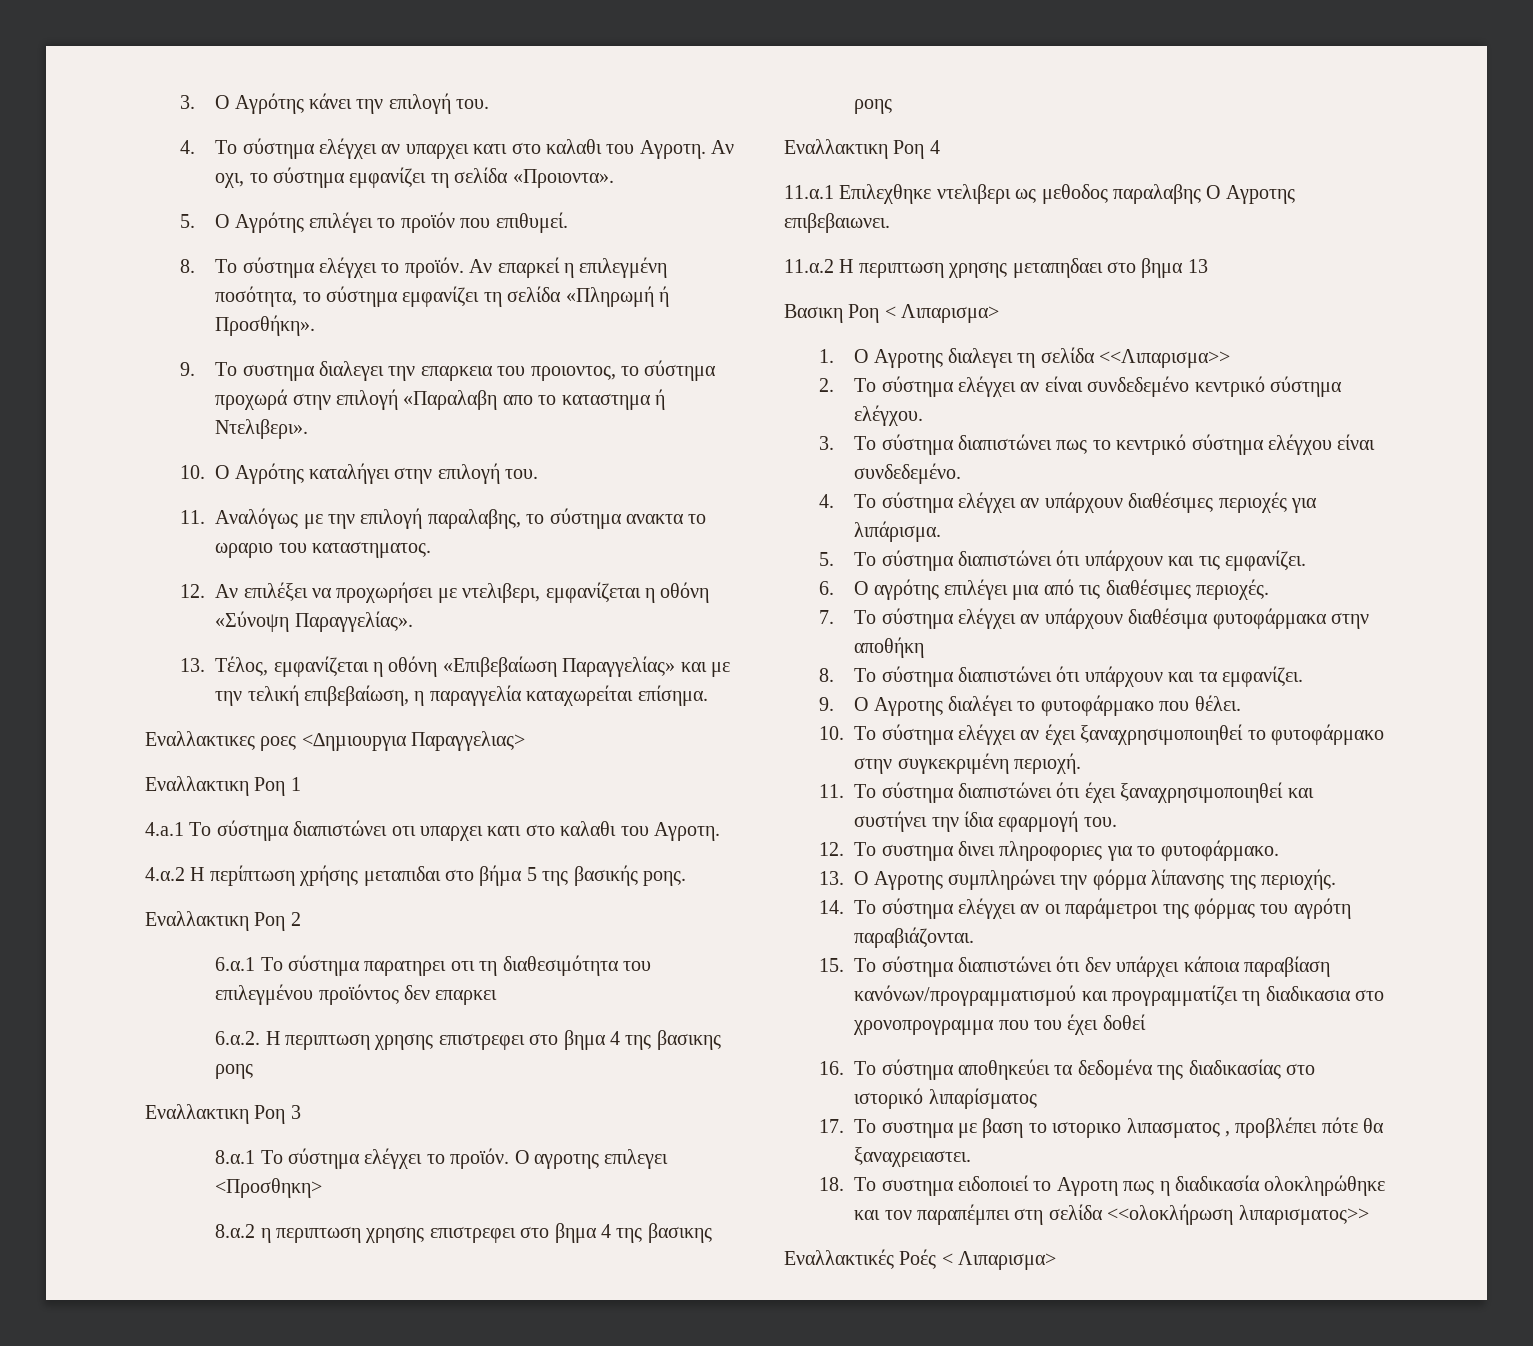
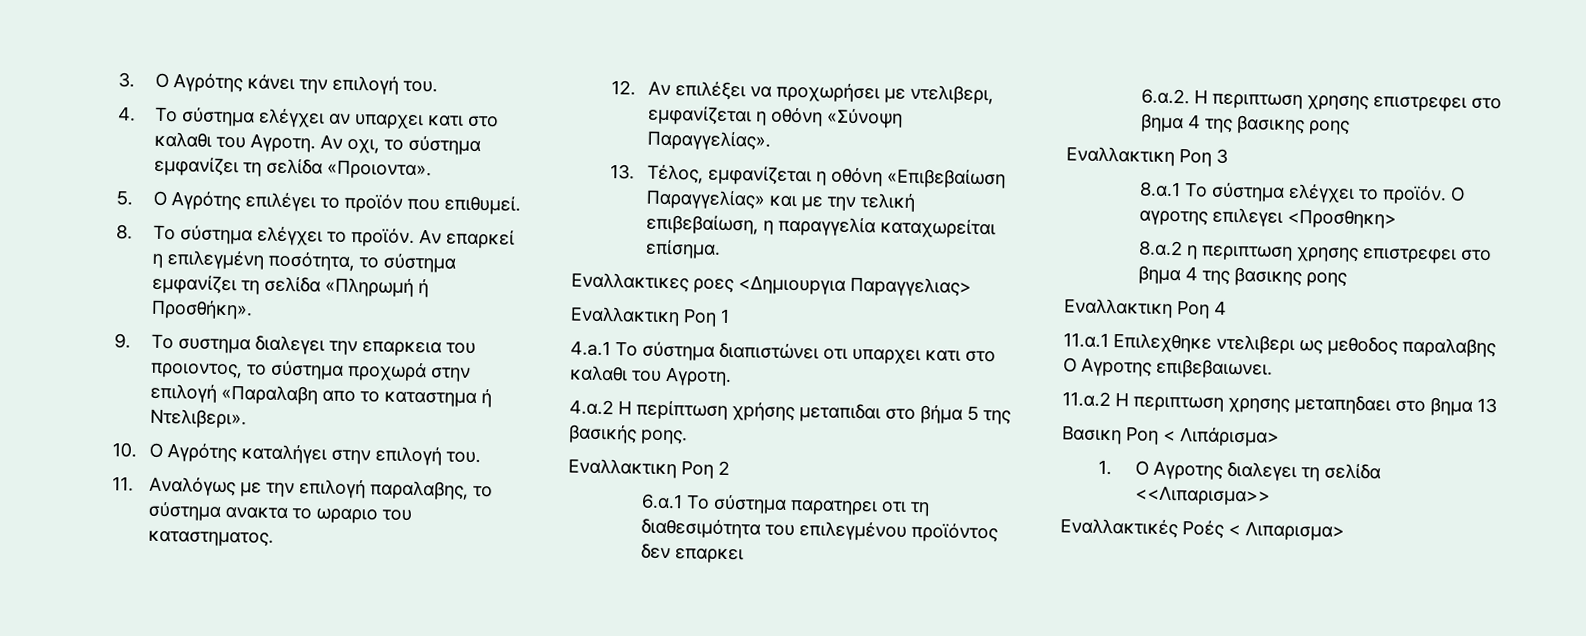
- Βασικη Ροη < Λιπαρισμα>
+ Βασικη Ροη < Λιπάρισμα>
- 2. Το σύστημα ελέγχει αν είναι συνδεδεμένο κεντρικό σύστημα ελέγχου.
- 3. Το σύστημα διαπιστώνει πως το κεντρικό σύστημα ελέγχου είναι συνδεδεμένο.
- 4. Το σύστημα ελέγχει αν υπάρχουν διαθέσιμες περιοχές για λιπάρισμα.
- 5. Το σύστημα διαπιστώνει ότι υπάρχουν και τις εμφανίζει.
- 6. Ο αγρότης επιλέγει μια από τις διαθέσιμες περιοχές.
- 7. Το σύστημα ελέγχει αν υπάρχουν διαθέσιμα φυτοφάρμακα στην αποθήκη
- 8. Το σύστημα διαπιστώνει ότι υπάρχουν και τα εμφανίζει.
- 9. Ο Αγροτης διαλέγει το φυτοφάρμακο που θέλει.
- 10. Το σύστημα ελέγχει αν έχει ξαναχρησιμοποιηθεί το φυτοφάρμακο στην συγκεκριμένη περιοχή.
- 11. Το σύστημα διαπιστώνει ότι έχει ξαναχρησιμοποιηθεί και συστήνει την ίδια εφαρμογή του.
- 12. Το συστημα δινει πληροφοριες για το φυτοφάρμακο.
- 13. Ο Αγροτης συμπληρώνει την φόρμα λίπανσης της περιοχής.
- 14. Το σύστημα ελέγχει αν οι παράμετροι της φόρμας του αγρότη παραβιάζονται.
- 15. Το σύστημα διαπιστώνει ότι δεν υπάρχει κάποια παραβίαση κανόνων/προγραμματισμού και προγραμματίζει τη διαδικασια στο χρονοπρογραμμα που του έχει δοθεί
- 16. Το σύστημα αποθηκεύει τα δεδομένα της διαδικασίας στο ιστορικό λιπαρίσματος
- 17. Το συστημα με βαση το ιστορικο λιπασματος , προβλέπει πότε θα ξαναχρειαστει.
- 18. Το συστημα ειδοποιεί το Αγροτη πως η διαδικασία ολοκληρώθηκε και τον παραπέμπει στη σελίδα <<ολοκλήρωση λιπαρισματος>>

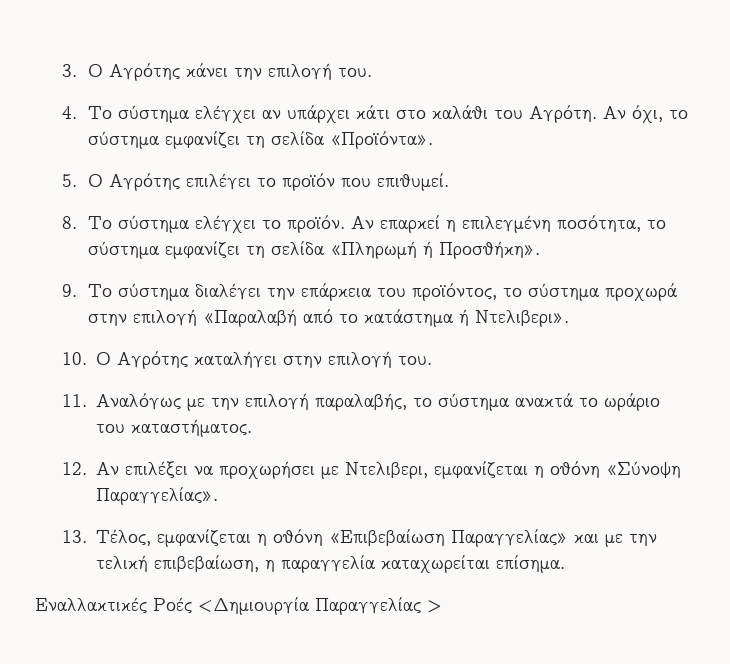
- 4. Το σύστημα ελέγχει αν υπαρχει κατι στο καλαθι του Αγροτη. Αν οχι, το σύστημα εμφανίζει τη σελίδα «Προιοντα».
+ 4. Το σύστημα ελέγχει αν υπάρχει κάτι στο καλάθι του Αγρότη. Αν όχι, το σύστημα εμφανίζει τη σελίδα «Προϊόντα».
- 9. Το συστημα διαλεγει την επαρκεια του προιοντος, το σύστημα προχωρά στην επιλογή «Παραλαβη απο το καταστημα ή Ντελιβερι».
+ 9. Το σύστημα διαλέγει την επάρκεια του προϊόντος, το σύστημα προχωρά στην επιλογή «Παραλαβή από το κατάστημα ή Ντελιβερι».
- 11. Αναλόγως με την επιλογή παραλαβης, το σύστημα ανακτα το ωραριο του καταστηματος.
+ 11. Αναλόγως με την επιλογή παραλαβής, το σύστημα ανακτά το ωράριο του καταστήματος.
- 12. Αν επιλέξει να προχωρήσει με ντελιβερι, εμφανίζεται η οθόνη «Σύνοψη Παραγγελίας».
+ 12. Αν επιλέξει να προχωρήσει με Ντελιβερι, εμφανίζεται η οθόνη «Σύνοψη Παραγγελίας».
- Εναλλακτικες ροες <∆ηµιουpγια Παpαγγελιας>
- Εναλλακτικη Ροη 1
- 4.a.1 Το σύστημα διαπιστώνει οτι υπαρχει κατι στο καλαθι του Αγροτη.
- 4.α.2 H πεpίπτωση χpήσης μεταπιδαι στο βήµα 5 της βασικής pοης.
- Εναλλακτικη Ροη 2
- 6.α.1 Το σύστημα παρατηρει οτι τη διαθεσιμότητα του επιλεγμένου προϊόντος δεν επαρκει
- 6.α.2. Η περιπτωση χρησης επιστρεφει στο βημα 4 της βασικης ροης
- Εναλλακτικη Ροη 3
- 8.α.1 Το σύστημα ελέγχει το προϊόν. Ο αγροτης επιλεγει <Προσθηκη>
- 8.α.2 η περιπτωση χρησης επιστρεφει στο βημα 4 της βασικης ροης
- Εναλλακτικη Ροη 4
- 11.α.1 Επιλεχθηκε ντελιβερι ως μεθοδος παραλαβης Ο Αγpoτης επιβεβαιωνει.
- 11.α.2 Η περιπτωση χρησης μεταπηδαει στο βημα 13
- Βασικη Ροη < Λιπάρισμα>
- 1. Ο Αγροτης διαλεγει τη σελίδα <<Λιπαρισμα>>
- Εναλλακτικές Ροές < Λιπαρισμα>
+ Εναλλακτικές Ροές <Δημιουργία Παραγγελίας >

